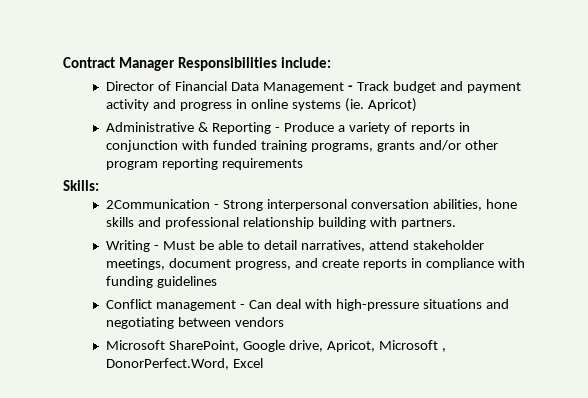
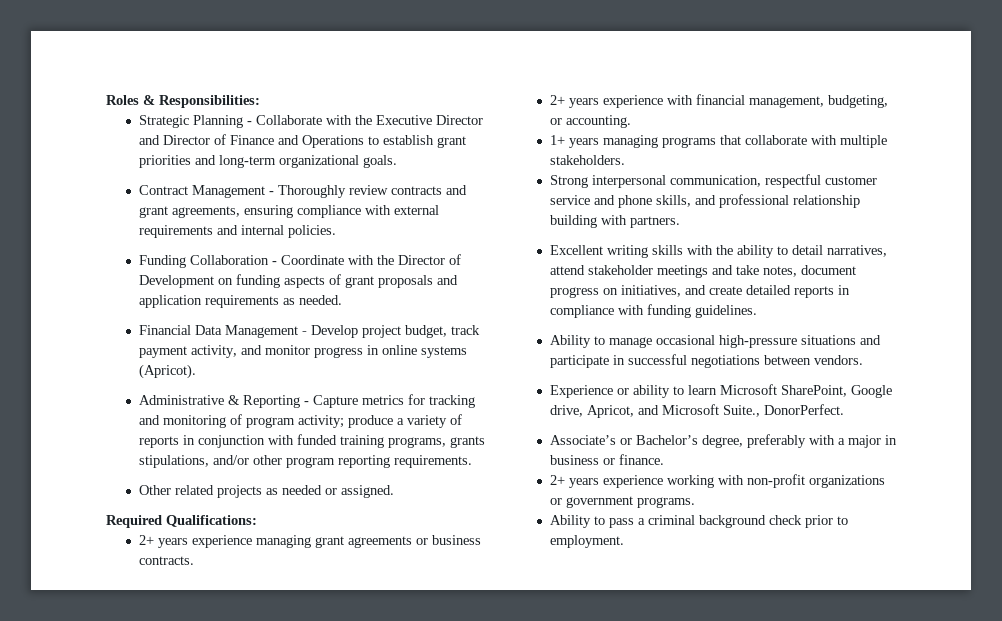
- Contract Manager Responsibilities include:
- Director of Financial Data Management - Track budget and payment activity and progress in online systems (ie. Apricot)
+ Roles & Responsibilities:
+ Strategic Planning - Collaborate with the Executive Director and Director of Finance and Operations to establish grant priorities and long-term organizational goals.
+ Contract Management - Thoroughly review contracts and grant agreements, ensuring compliance with external requirements and internal policies.
+ Funding Collaboration - Coordinate with the Director of Development on funding aspects of grant proposals and application requirements as needed.
+ Financial Data Management - Develop project budget, track payment activity, and monitor progress in online systems (Apricot).
- Administrative & Reporting - Produce a variety of reports in conjunction with funded training programs, grants and/or other program reporting requirements
- Skills:
- 2Communication - Strong interpersonal conversation abilities, hone skills and professional relationship building with partners.
+ Administrative & Reporting - Capture metrics for tracking and monitoring of program activity; produce a variety of reports in conjunction with funded training programs, grants stipulations, and/or other program reporting requirements.
+ Other related projects as needed or assigned.
+ Required Qualifications:
+ 2+ years experience managing grant agreements or business contracts.
+ 2+ years experience with financial management, budgeting, or accounting.
+ 1+ years managing programs that collaborate with multiple stakeholders.
+ Strong interpersonal communication, respectful customer service and phone skills, and professional relationship building with partners.
- Writing - Must be able to detail narratives, attend stakeholder meetings, document progress, and create reports in compliance with funding guidelines
- Conflict management - Can deal with high-pressure situations and negotiating between vendors
- Microsoft SharePoint, Google drive, Apricot, Microsoft , DonorPerfect.Word, Excel
+ Excellent writing skills with the ability to detail narratives, attend stakeholder meetings and take notes, document progress on initiatives, and create detailed reports in compliance with funding guidelines.
+ Ability to manage occasional high-pressure situations and participate in successful negotiations between vendors.
+ Experience or ability to learn Microsoft SharePoint, Google drive, Apricot, and Microsoft Suite., DonorPerfect.
+ Associate’s or Bachelor’s degree, preferably with a major in business or finance.
+ 2+ years experience working with non-profit organizations or government programs.
+ Ability to pass a criminal background check prior to employment.

